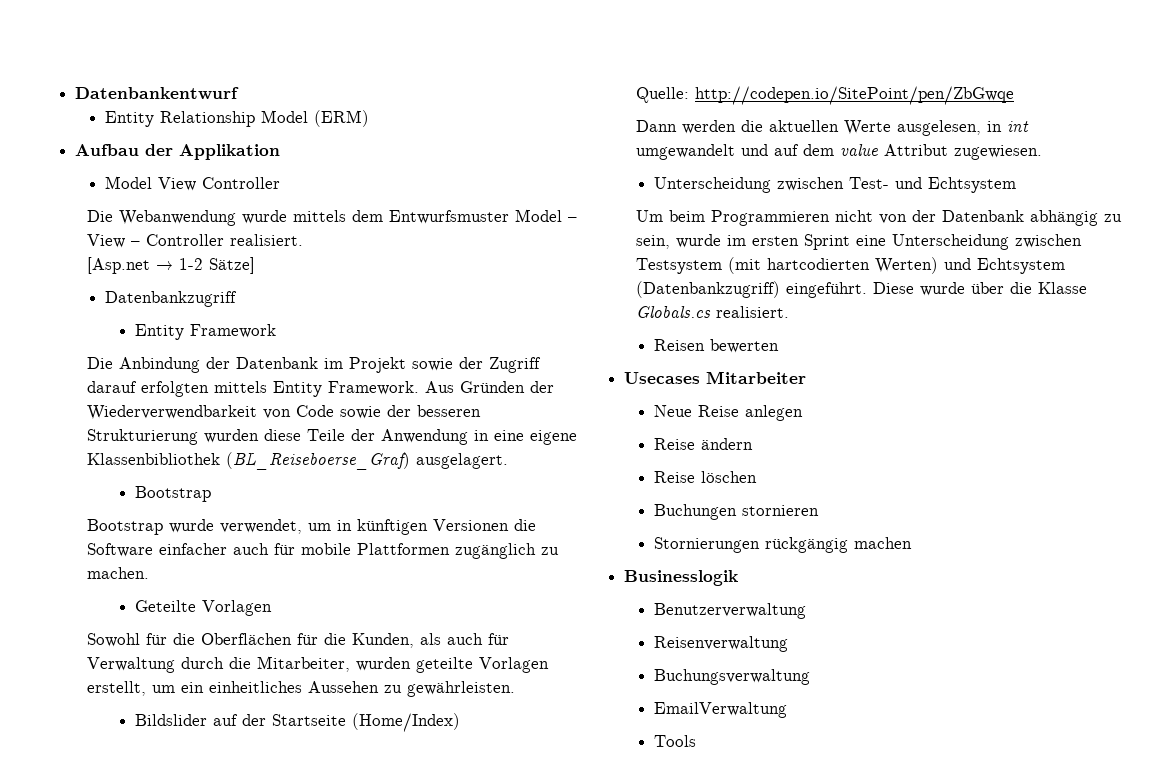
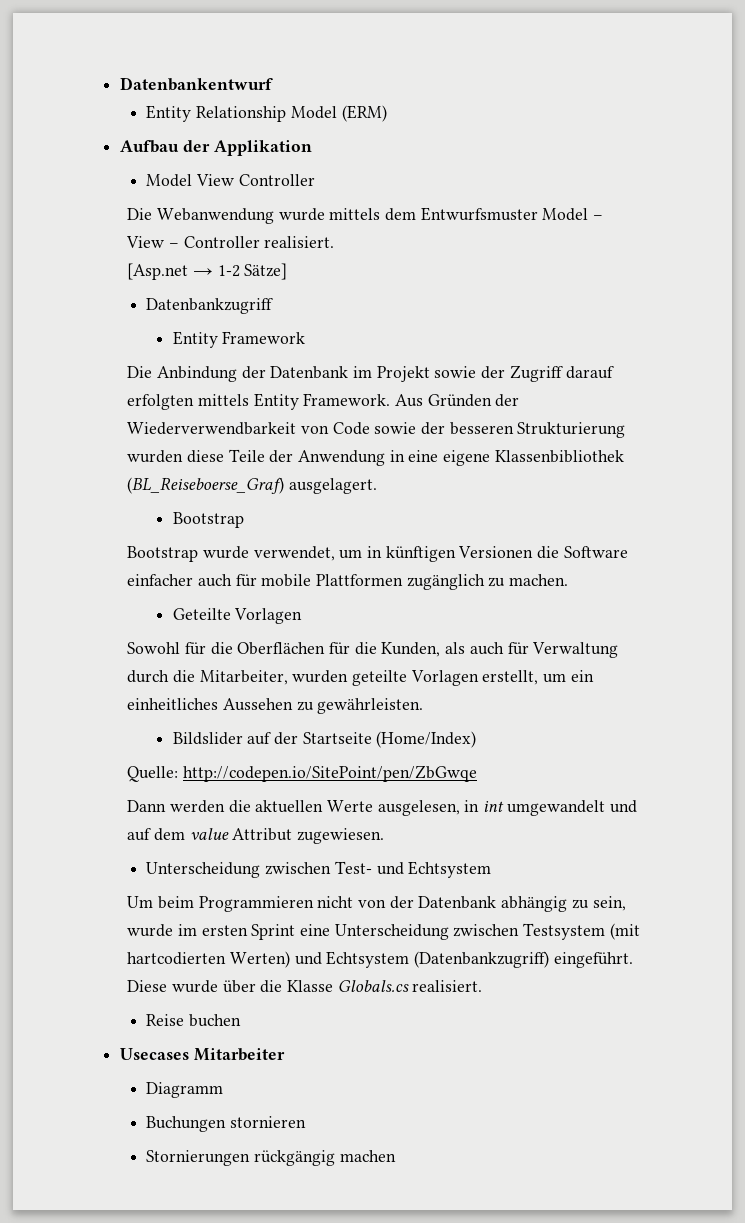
- Reisen bewerten
+ Reise buchen
- Neue Reise anlegen
- Reise ändern
- Reise löschen
+ Diagramm
- Businesslogik
- Benutzerverwaltung
- Reisenverwaltung
- Buchungsverwaltung
- EmailVerwaltung
- Tools

